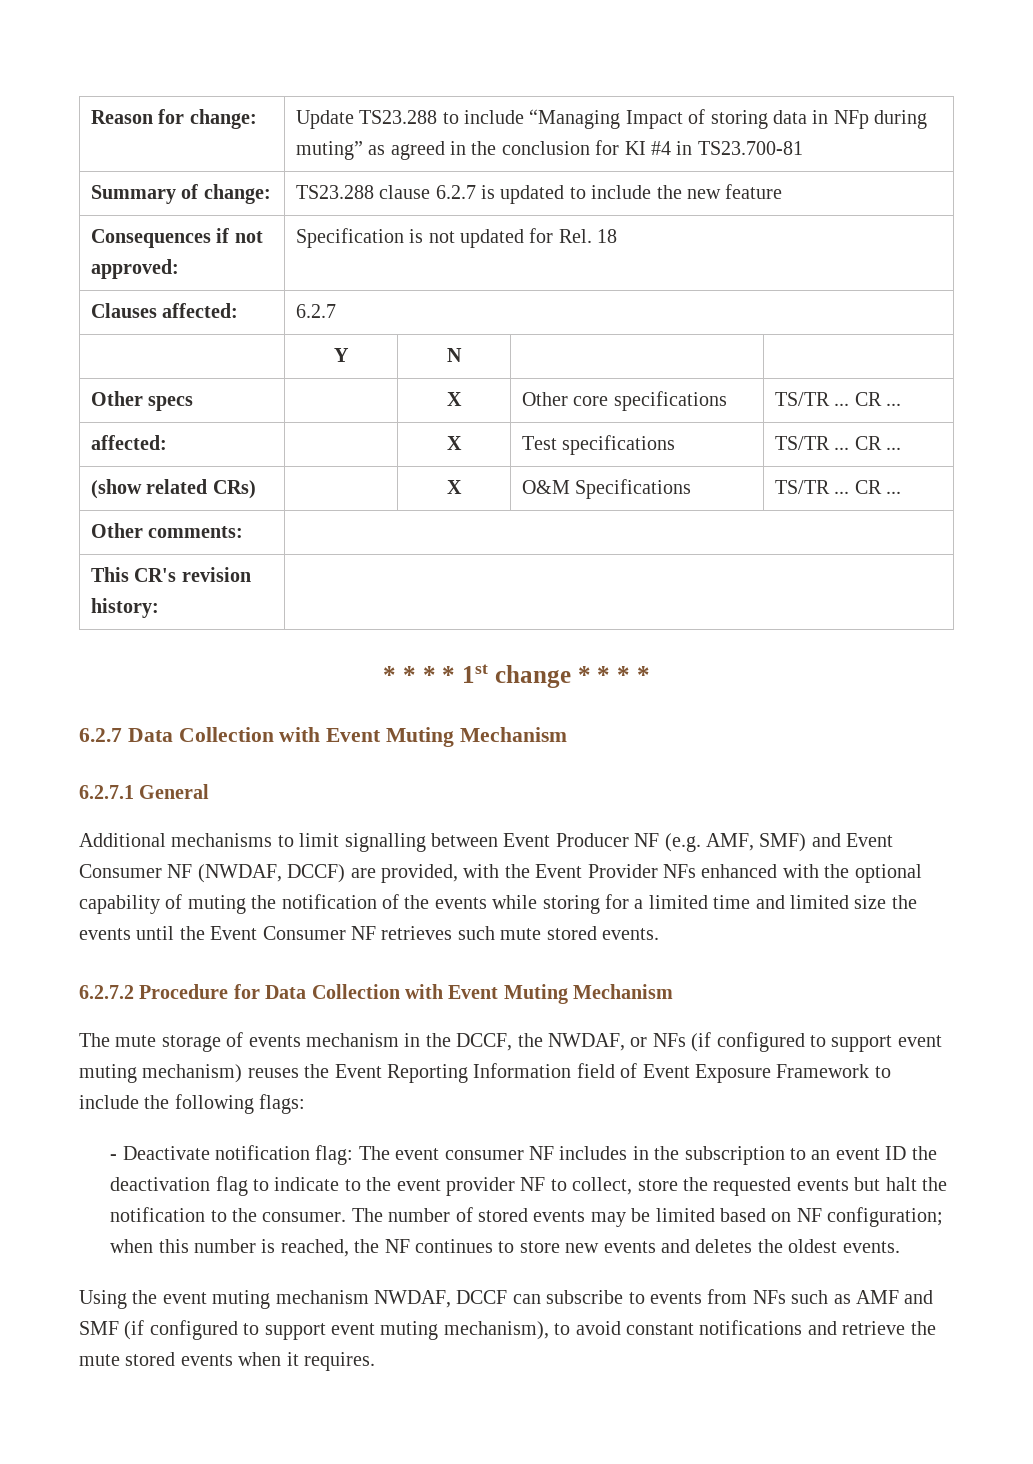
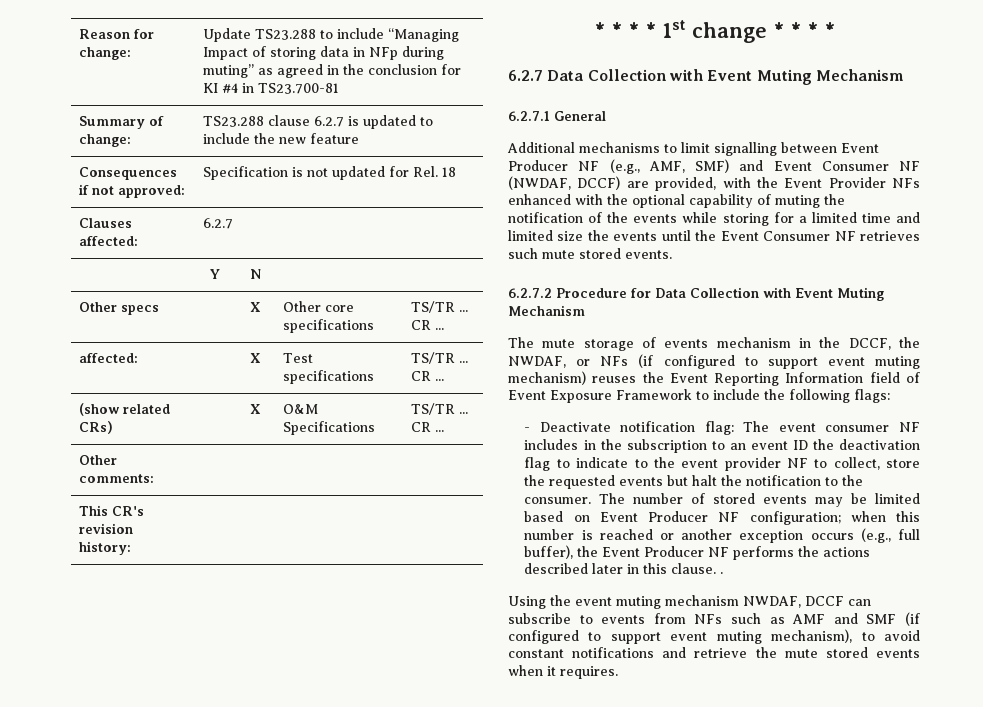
- Additional mechanisms to limit signalling between Event Producer NF (e.g. AMF, SMF) and Event Consumer NF (NWDAF, DCCF) are provided, with the Event Provider NFs enhanced with the optional capability of muting the notification of the events while storing for a limited time and limited size the events until the Event Consumer NF retrieves such mute stored events.
+ Additional mechanisms to limit signalling between Event Producer NF (e.g., AMF, SMF) and Event Consumer NF (NWDAF, DCCF) are provided, with the Event Provider NFs enhanced with the optional capability of muting the notification of the events while storing for a limited time and limited size the events until the Event Consumer NF retrieves such mute stored events.
- The number of stored events may be limited based on NF configuration; when this number is reached, the NF continues to store new events and deletes the oldest events.
+ The number of stored events may be limited based on Event Producer NF configuration; when this number is reached or another exception occurs (e.g., full buffer), the Event Producer NF performs the actions described later in this clause. .

